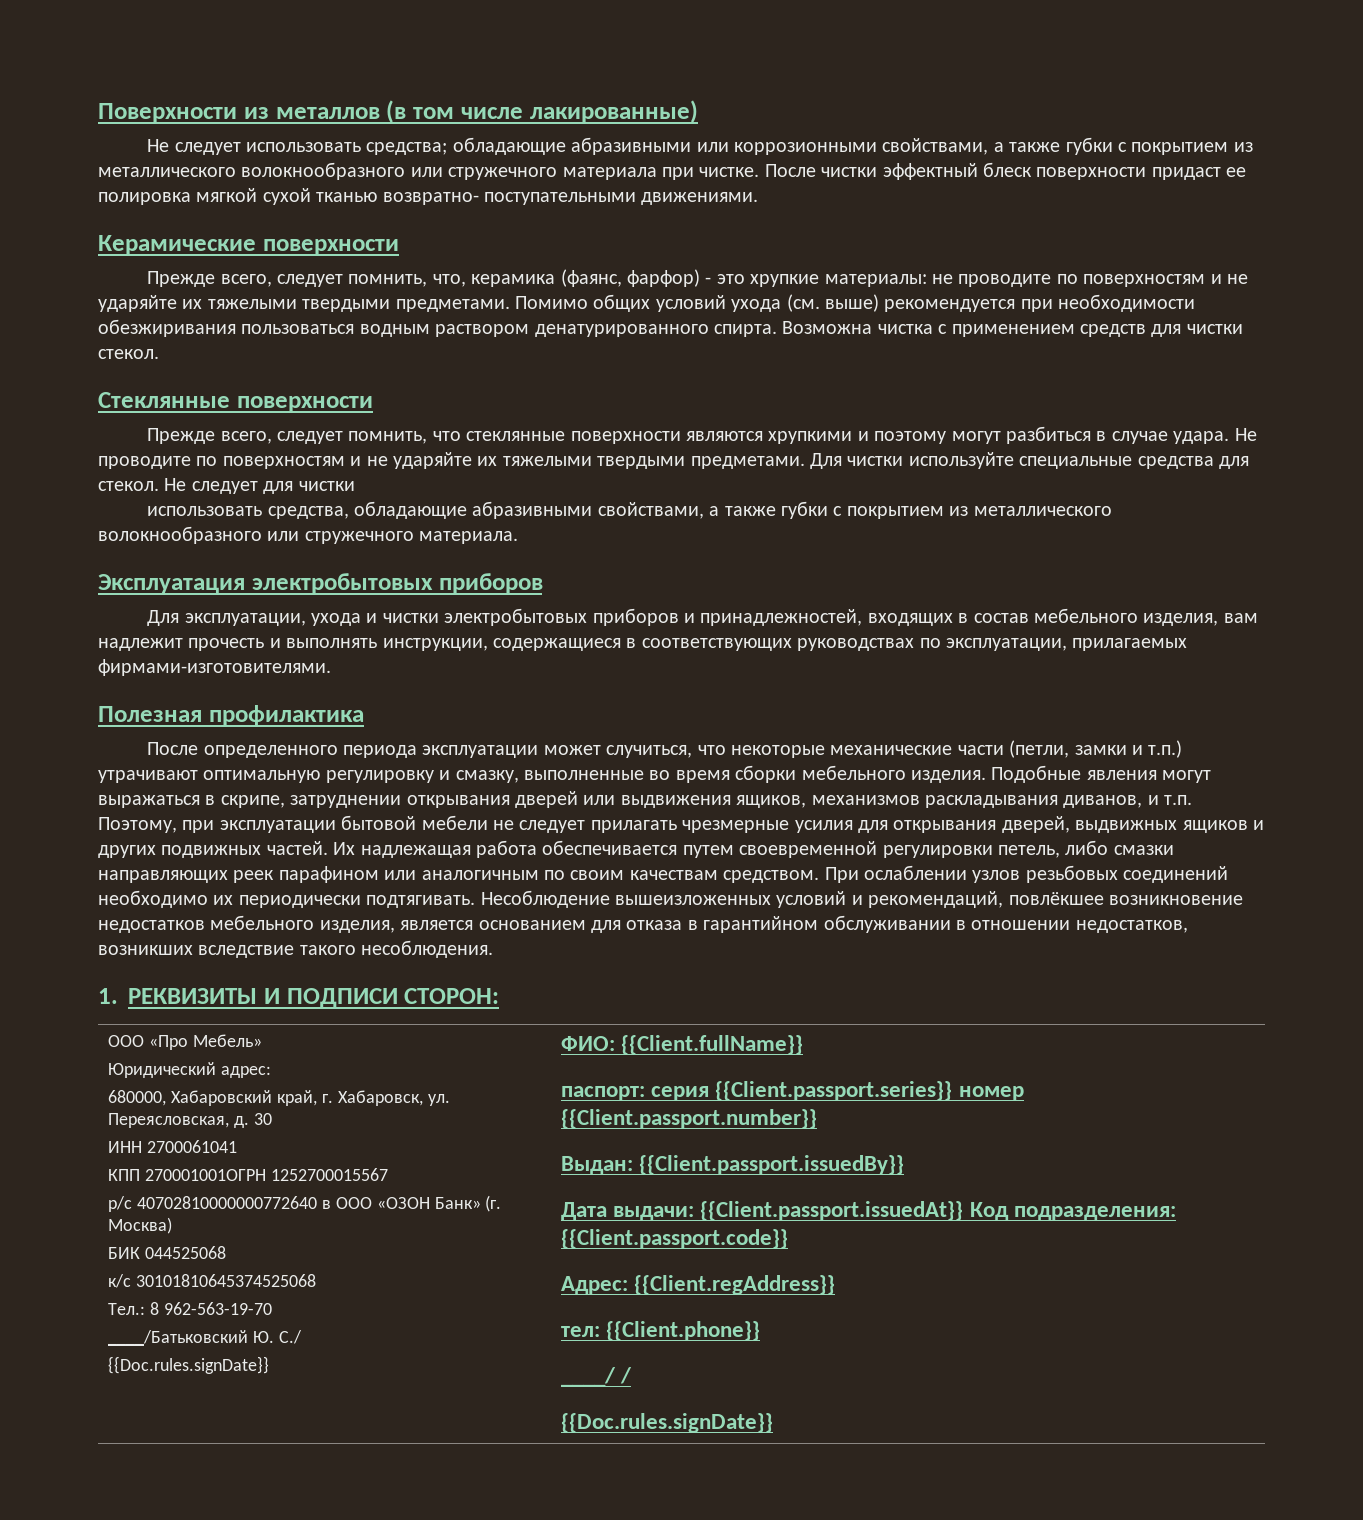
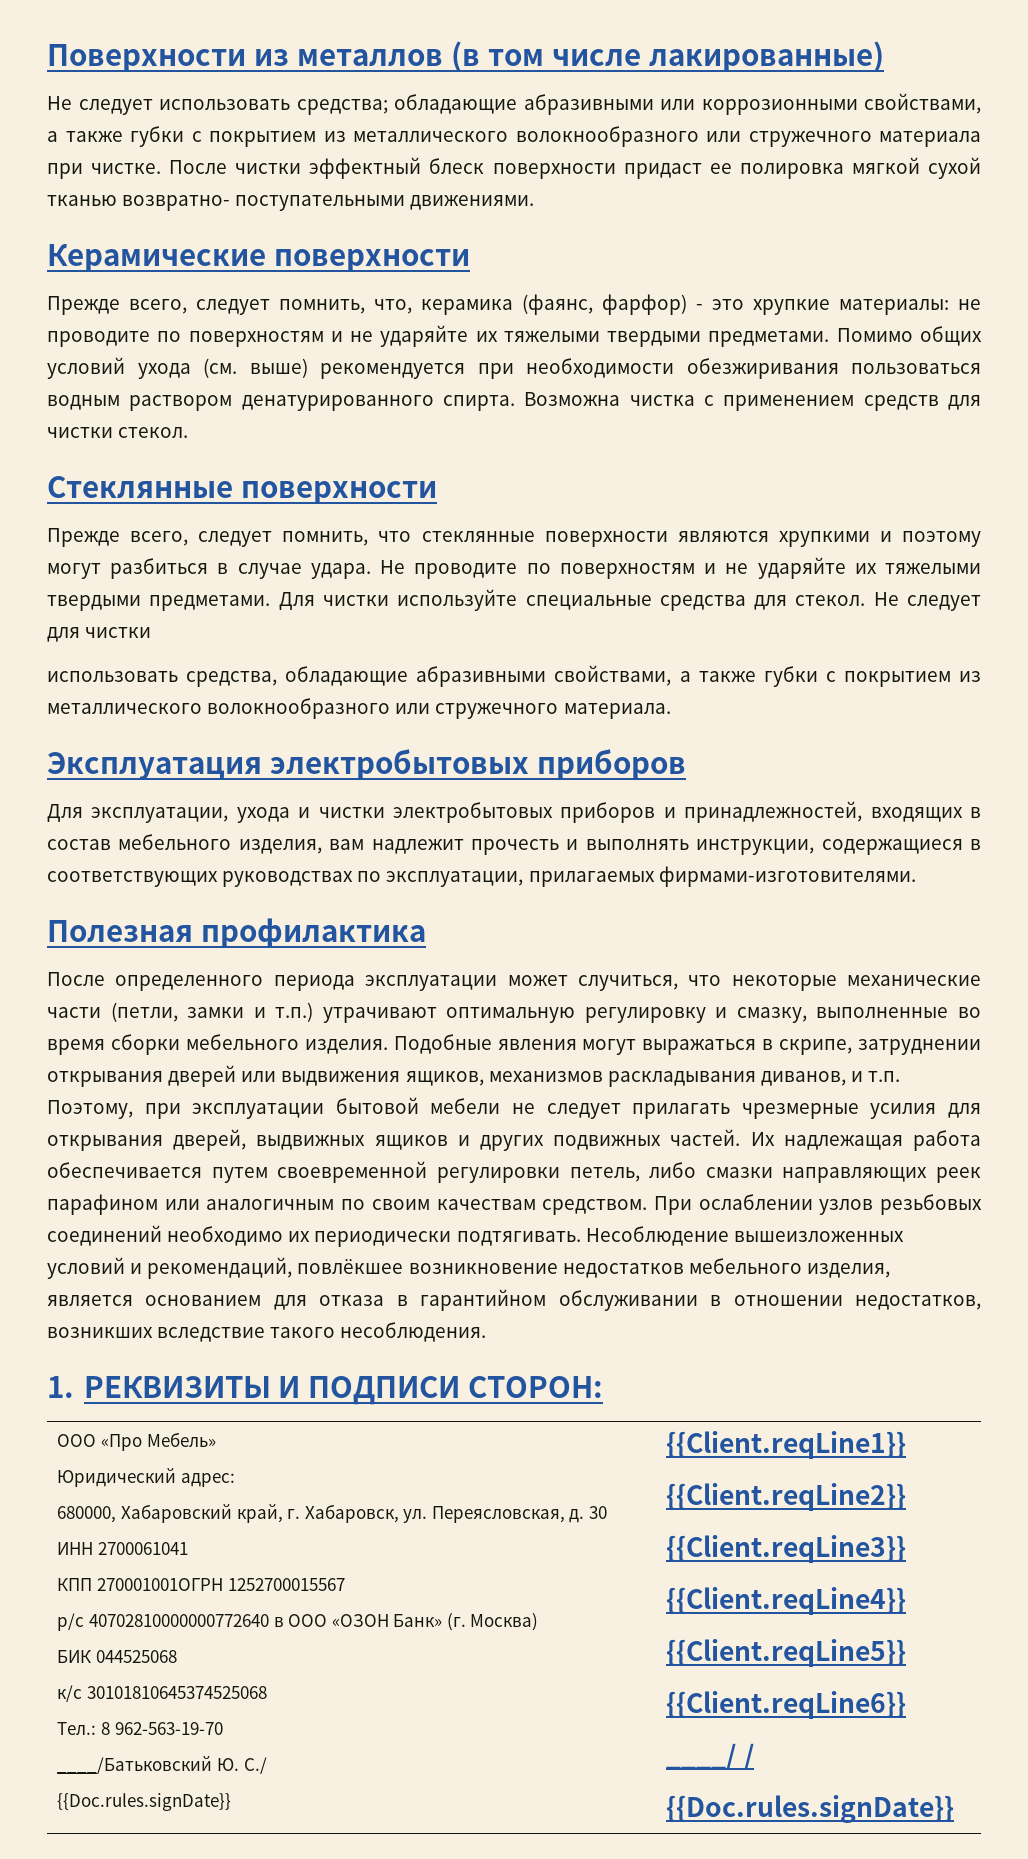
- ФИО: {{Client.fullName}}
- паспорт: серия {{Client.passport.series}} номер {{Client.passport.number}}
- Выдан: {{Client.passport.issuedBy}}
- Дата выдачи: {{Client.passport.issuedAt}} Код подразделения: {{Client.passport.code}}
- Адрес: {{Client.regAddress}}
- тел: {{Client.phone}}
+ {{Client.reqLine1}}
+ {{Client.reqLine2}}
+ {{Client.reqLine3}}
+ {{Client.reqLine4}}
+ {{Client.reqLine5}}
+ {{Client.reqLine6}}

